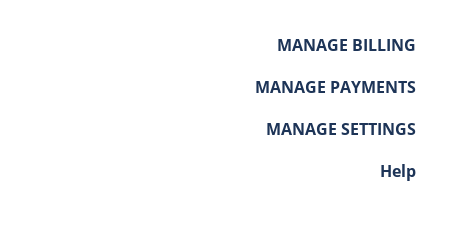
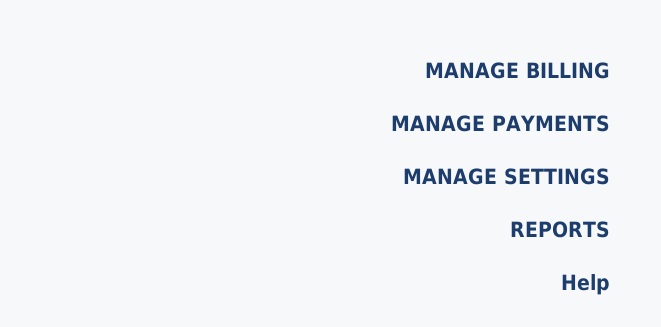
+ REPORTS

